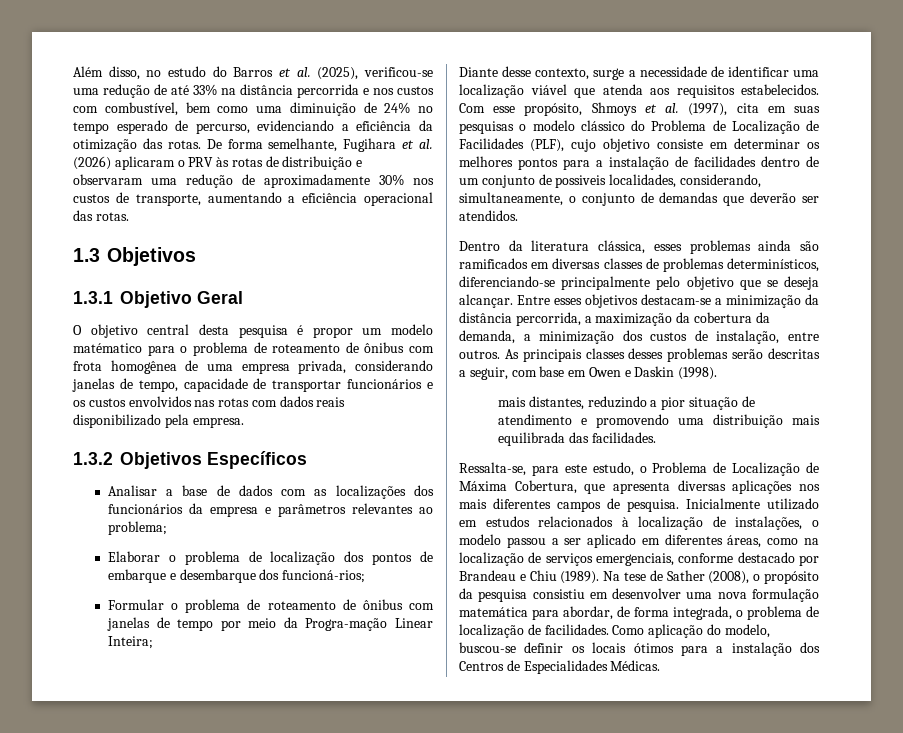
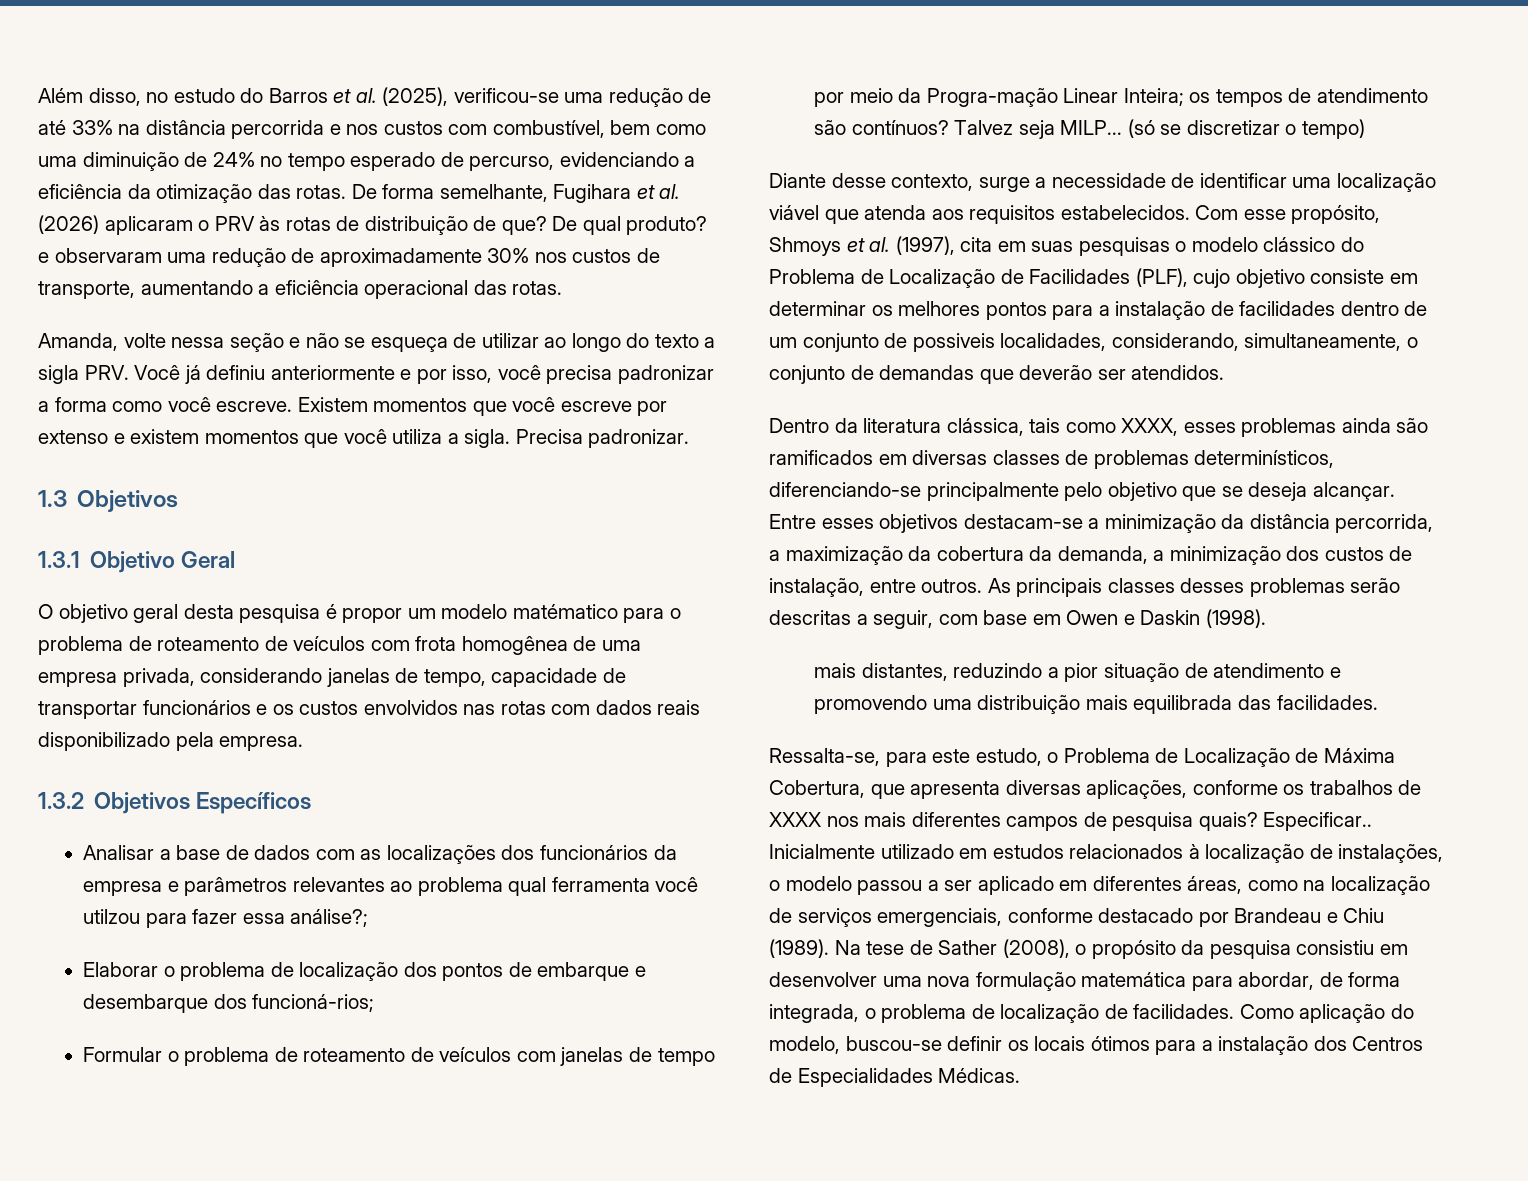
- De forma semelhante, Fugihara et al. (2026) aplicaram o PRV às rotas de distribuição e observaram uma redução de aproximadamente 30% nos custos de transporte, aumentando a eficiência operacional das rotas.
+ De forma semelhante, Fugihara et al. (2026) aplicaram o PRV às rotas de distribuição de que? De qual produto? e observaram uma redução de aproximadamente 30% nos custos de transporte, aumentando a eficiência operacional das rotas.
+ Amanda, volte nessa seção e não se esqueça de utilizar ao longo do texto a sigla PRV. Você já definiu anteriormente e por isso, você precisa padronizar a forma como você escreve. Existem momentos que você escreve por extenso e existem momentos que você utiliza a sigla. Precisa padronizar.
- O objetivo central desta pesquisa é propor um modelo matématico para o problema de roteamento de ônibus com frota homogênea de uma empresa privada, considerando janelas de tempo, capacidade de transportar funcionários e os custos envolvidos nas rotas com dados reais disponibilizado pela empresa.
+ O objetivo geral desta pesquisa é propor um modelo matématico para o problema de roteamento de veículos com frota homogênea de uma empresa privada, considerando janelas de tempo, capacidade de transportar funcionários e os custos envolvidos nas rotas com dados reais disponibilizado pela empresa.
- Analisar a base de dados com as localizações dos funcionários da empresa e parâmetros relevantes ao problema;
+ Analisar a base de dados com as localizações dos funcionários da empresa e parâmetros relevantes ao problema qual ferramenta você utilzou para fazer essa análise?;
- Formular o problema de roteamento de ônibus com janelas de tempo por meio da Progra-mação Linear Inteira;
+ Formular o problema de roteamento de veículos com janelas de tempo por meio da Progra-mação Linear Inteira; os tempos de atendimento são contínuos? Talvez seja MILP... (só se discretizar o tempo)
- Dentro da literatura clássica, esses problemas ainda são ramificados em diversas classes de problemas determinísticos, diferenciando-se principalmente pelo objetivo que se deseja alcançar.
+ Dentro da literatura clássica, tais como XXXX, esses problemas ainda são ramificados em diversas classes de problemas determinísticos, diferenciando-se principalmente pelo objetivo que se deseja alcançar.
- Ressalta-se, para este estudo, o Problema de Localização de Máxima Cobertura, que apresenta diversas aplicações nos mais diferentes campos de pesquisa.
+ Ressalta-se, para este estudo, o Problema de Localização de Máxima Cobertura, que apresenta diversas aplicações, conforme os trabalhos de XXXX nos mais diferentes campos de pesquisa quais? Especificar..

